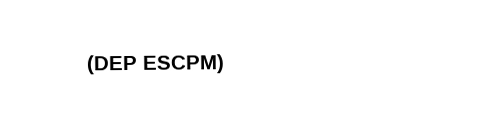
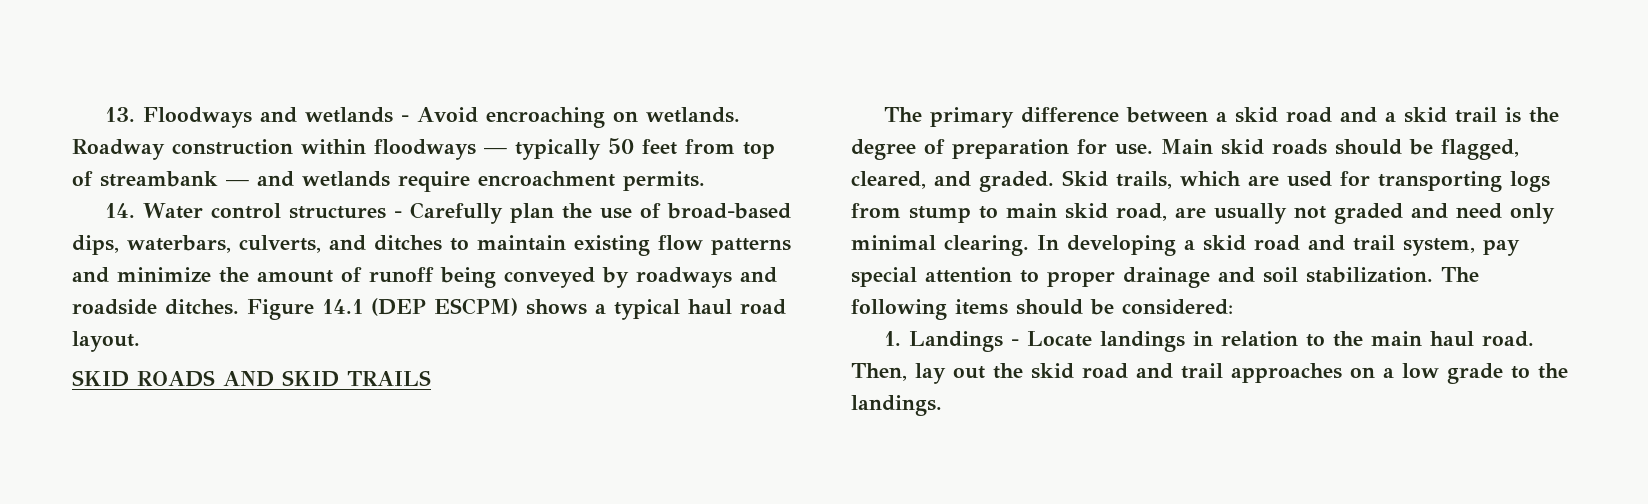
- (DEP ESCPM)
+ 13. Floodways and wetlands - Avoid encroaching on wetlands. Roadway construction within floodways — typically 50 feet from top of streambank — and wetlands require encroachment permits.
+ 14. Water control structures - Carefully plan the use of broad-based dips, waterbars, culverts, and ditches to maintain existing flow patterns and minimize the amount of runoff being conveyed by roadways and roadside ditches. Figure 14.1 (DEP ESCPM) shows a typical haul road layout.
+ SKID ROADS AND SKID TRAILS
+ The primary difference between a skid road and a skid trail is the degree of preparation for use. Main skid roads should be flagged, cleared, and graded. Skid trails, which are used for transporting logs from stump to main skid road, are usually not graded and need only minimal clearing. In developing a skid road and trail system, pay special attention to proper drainage and soil stabilization. The following items should be considered:
+ 1. Landings - Locate landings in relation to the main haul road. Then, lay out the skid road and trail approaches on a low grade to the landings.

